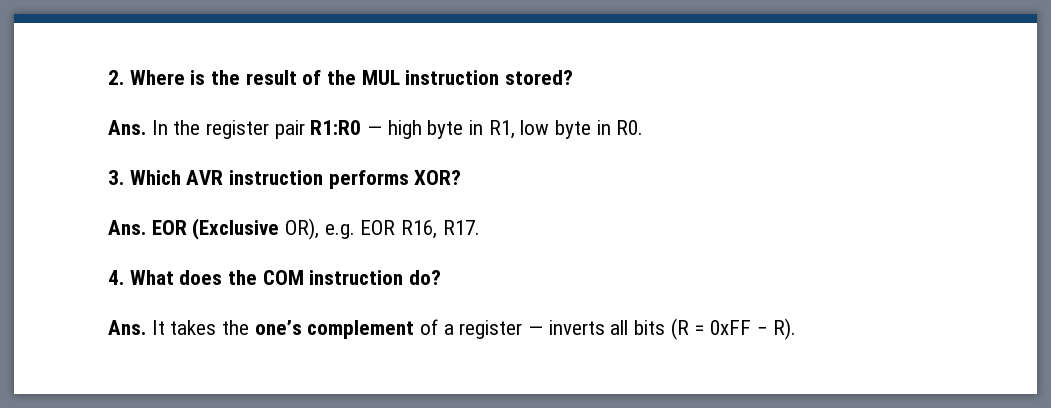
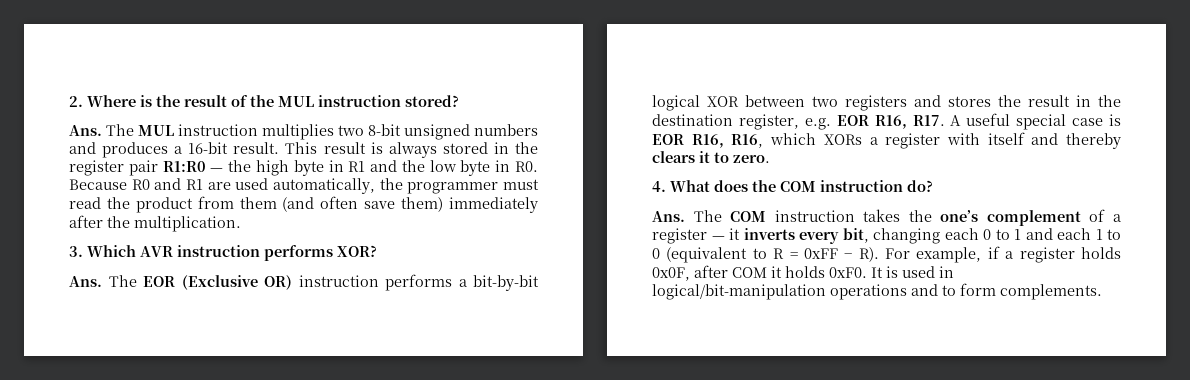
- Ans. In the register pair R1:R0 — high byte in R1, low byte in R0.
+ Ans. The MUL instruction multiplies two 8-bit unsigned numbers and produces a 16-bit result. This result is always stored in the register pair R1:R0 — the high byte in R1 and the low byte in R0. Because R0 and R1 are used automatically, the programmer must read the product from them (and often save them) immediately after the multiplication.
- Ans. EOR (Exclusive OR), e.g. EOR R16, R17.
+ Ans. The EOR (Exclusive OR) instruction performs a bit-by-bit logical XOR between two registers and stores the result in the destination register, e.g. EOR R16, R17. A useful special case is EOR R16, R16, which XORs a register with itself and thereby clears it to zero.
- Ans. It takes the one’s complement of a register — inverts all bits (R = 0xFF − R).
+ Ans. The COM instruction takes the one’s complement of a register — it inverts every bit, changing each 0 to 1 and each 1 to 0 (equivalent to R = 0xFF − R). For example, if a register holds 0x0F, after COM it holds 0xF0. It is used in logical/bit-manipulation operations and to form complements.

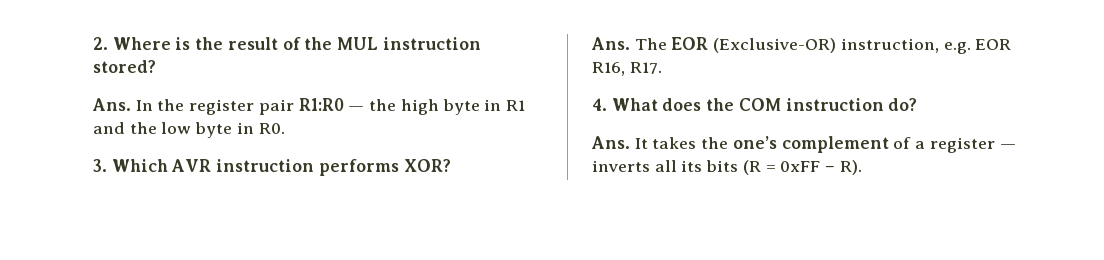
- Ans. The MUL instruction multiplies two 8-bit unsigned numbers and produces a 16-bit result. This result is always stored in the register pair R1:R0 — the high byte in R1 and the low byte in R0. Because R0 and R1 are used automatically, the programmer must read the product from them (and often save them) immediately after the multiplication.
+ Ans. In the register pair R1:R0 — the high byte in R1 and the low byte in R0.
- Ans. The EOR (Exclusive OR) instruction performs a bit-by-bit logical XOR between two registers and stores the result in the destination register, e.g. EOR R16, R17. A useful special case is EOR R16, R16, which XORs a register with itself and thereby clears it to zero.
+ Ans. The EOR (Exclusive-OR) instruction, e.g. EOR R16, R17.
- Ans. The COM instruction takes the one’s complement of a register — it inverts every bit, changing each 0 to 1 and each 1 to 0 (equivalent to R = 0xFF − R). For example, if a register holds 0x0F, after COM it holds 0xF0. It is used in logical/bit-manipulation operations and to form complements.
+ Ans. It takes the one’s complement of a register — inverts all its bits (R = 0xFF − R).

